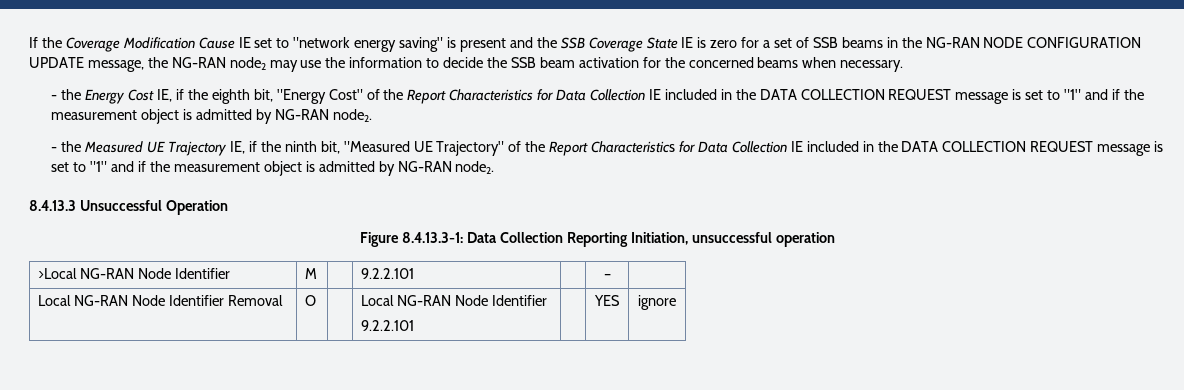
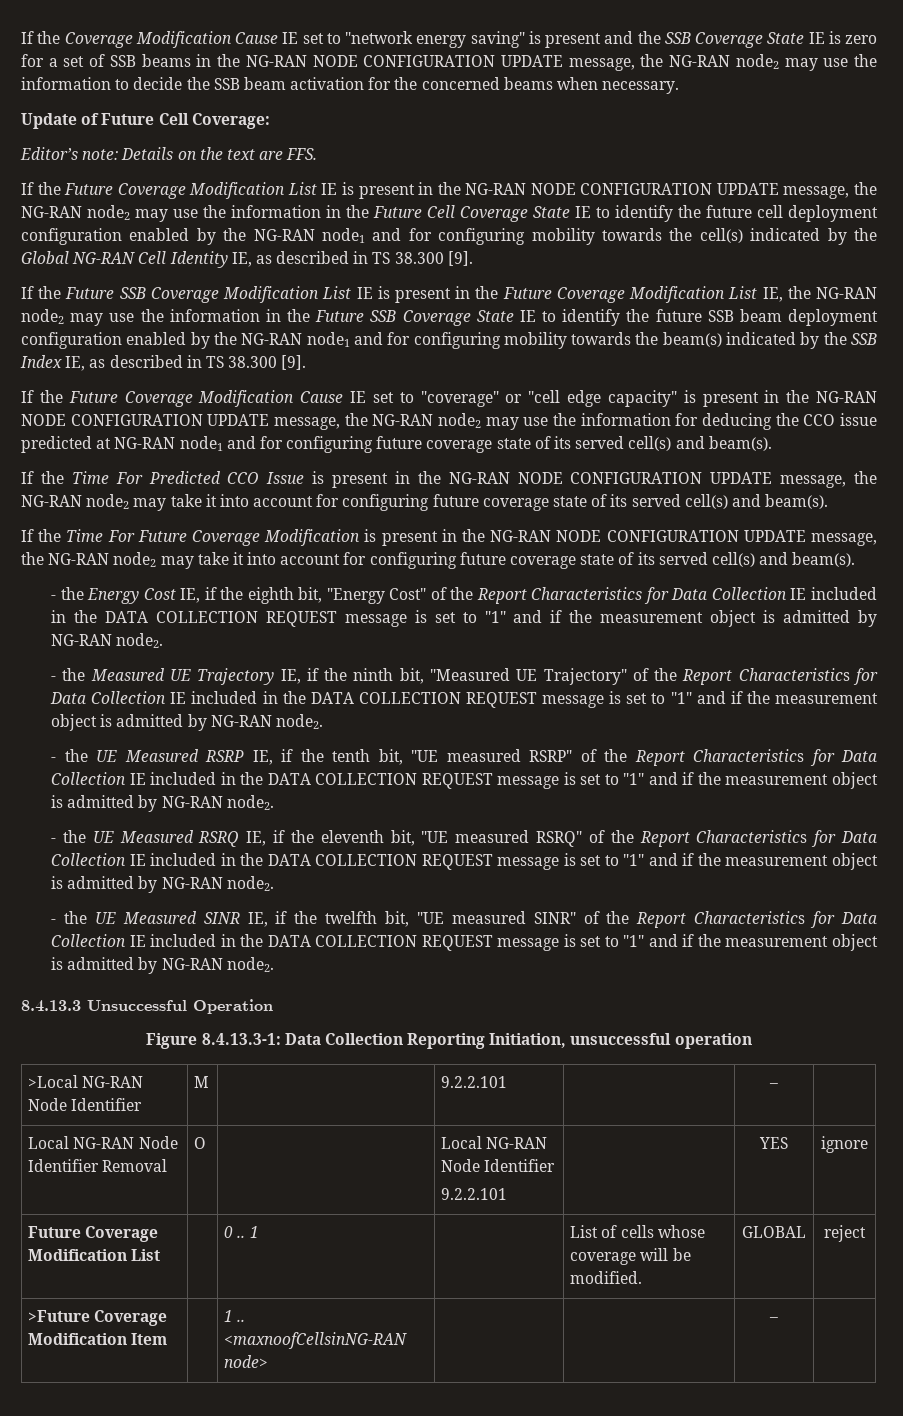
+ Update of Future Cell Coverage:
+ Editor’s note: Details on the text are FFS.
+ If the Future Coverage Modification List IE is present in the NG-RAN NODE CONFIGURATION UPDATE message, the NG-RAN node2 may use the information in the Future Cell Coverage State IE to identify the future cell deployment configuration enabled by the NG-RAN node1 and for configuring mobility towards the cell(s) indicated by the Global NG-RAN Cell Identity IE, as described in TS 38.300 [9].
+ If the Future SSB Coverage Modification List IE is present in the Future Coverage Modification List IE, the NG-RAN node2 may use the information in the Future SSB Coverage State IE to identify the future SSB beam deployment configuration enabled by the NG-RAN node1 and for configuring mobility towards the beam(s) indicated by the SSB Index IE, as described in TS 38.300 [9].
+ If the Future Coverage Modification Cause IE set to "coverage" or "cell edge capacity" is present in the NG-RAN NODE CONFIGURATION UPDATE message, the NG-RAN node2 may use the information for deducing the CCO issue predicted at NG-RAN node1 and for configuring future coverage state of its served cell(s) and beam(s).
+ If the Time For Predicted CCO Issue is present in the NG-RAN NODE CONFIGURATION UPDATE message, the NG-RAN node2 may take it into account for configuring future coverage state of its served cell(s) and beam(s).
+ If the Time For Future Coverage Modification is present in the NG-RAN NODE CONFIGURATION UPDATE message, the NG-RAN node2 may take it into account for configuring future coverage state of its served cell(s) and beam(s).
+ - the UE Measured RSRP IE, if the tenth bit, "UE measured RSRP" of the Report Characteristics for Data Collection IE included in the DATA COLLECTION REQUEST message is set to "1" and if the measurement object is admitted by NG-RAN node2.
+ - the UE Measured RSRQ IE, if the eleventh bit, "UE measured RSRQ" of the Report Characteristics for Data Collection IE included in the DATA COLLECTION REQUEST message is set to "1" and if the measurement object is admitted by NG-RAN node2.
+ - the UE Measured SINR IE, if the twelfth bit, "UE measured SINR" of the Report Characteristics for Data Collection IE included in the DATA COLLECTION REQUEST message is set to "1" and if the measurement object is admitted by NG-RAN node2.
+ Future Coverage Modification List | | 0 .. 1 | | List of cells whose coverage will be modified. | GLOBAL | reject
+ >Future Coverage Modification Item | | 1 .. <maxnoofCellsinNG-RAN node> | | | – |

